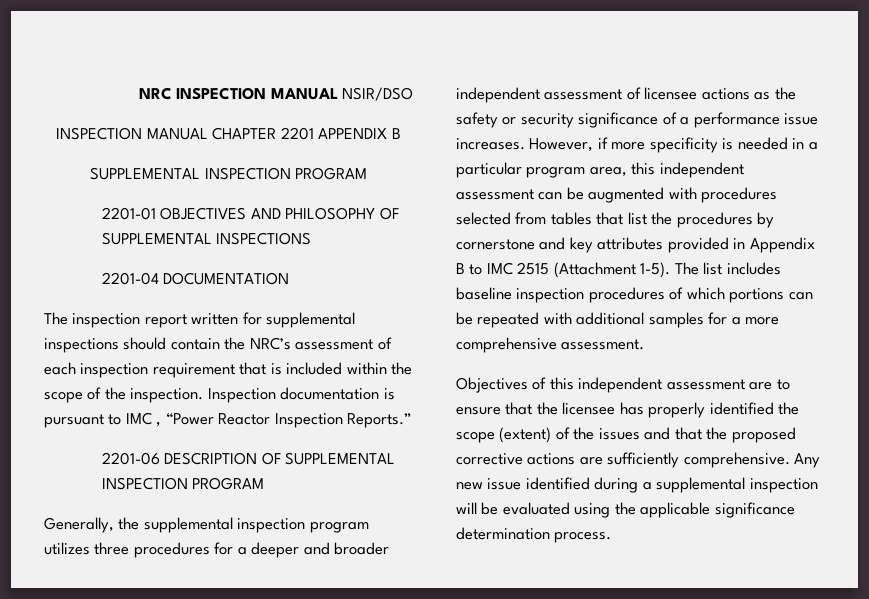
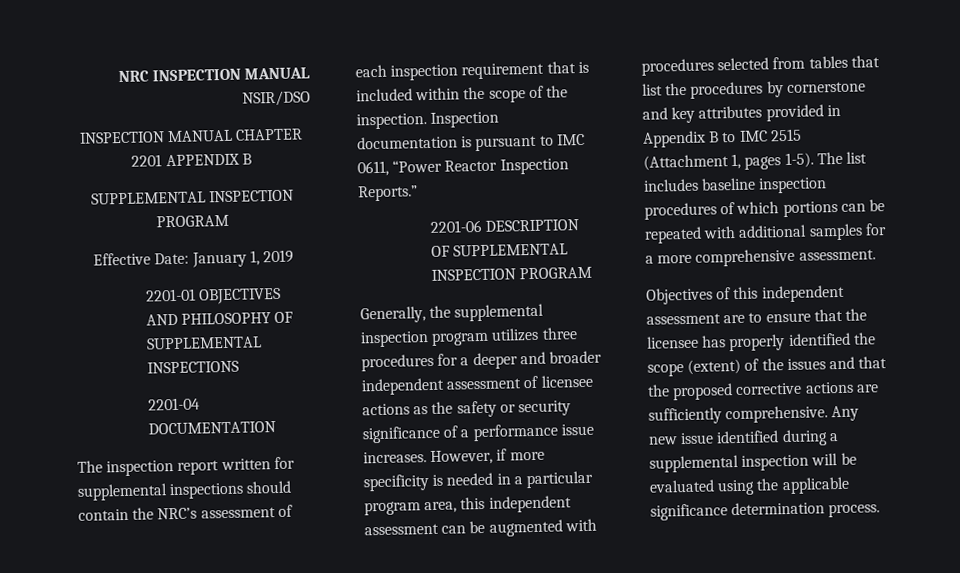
+ Effective Date: January 1, 2019
- Inspection documentation is pursuant to IMC , “Power Reactor Inspection Reports.”
+ Inspection documentation is pursuant to IMC 0611, “Power Reactor Inspection Reports.”
- However, if more specificity is needed in a particular program area, this independent assessment can be augmented with procedures selected from tables that list the procedures by cornerstone and key attributes provided in Appendix B to IMC 2515 (Attachment 1-5).
+ However, if more specificity is needed in a particular program area, this independent assessment can be augmented with procedures selected from tables that list the procedures by cornerstone and key attributes provided in Appendix B to IMC 2515 (Attachment 1, pages 1-5).

